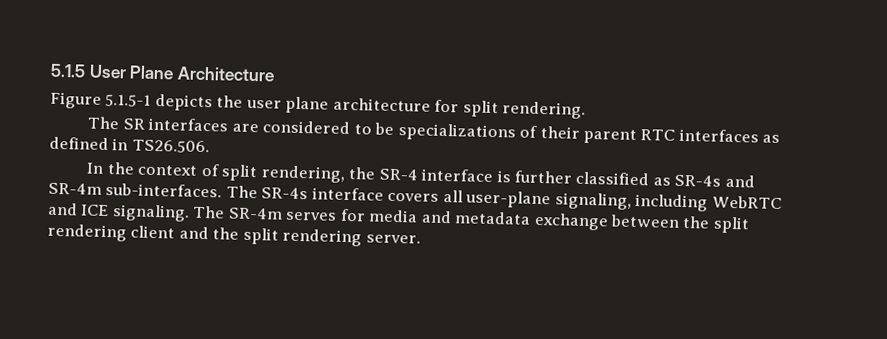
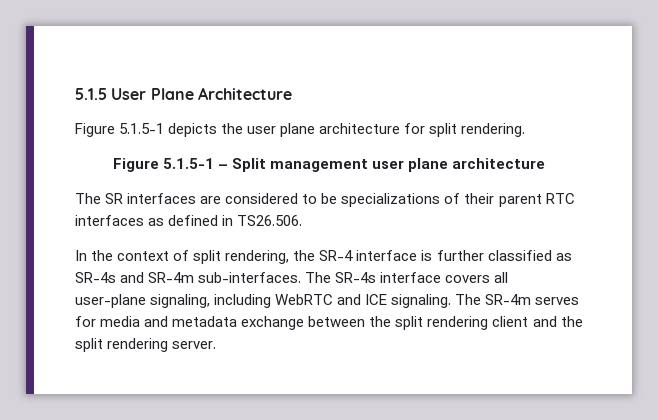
+ Figure 5.1.5-1 – Split management user plane architecture

